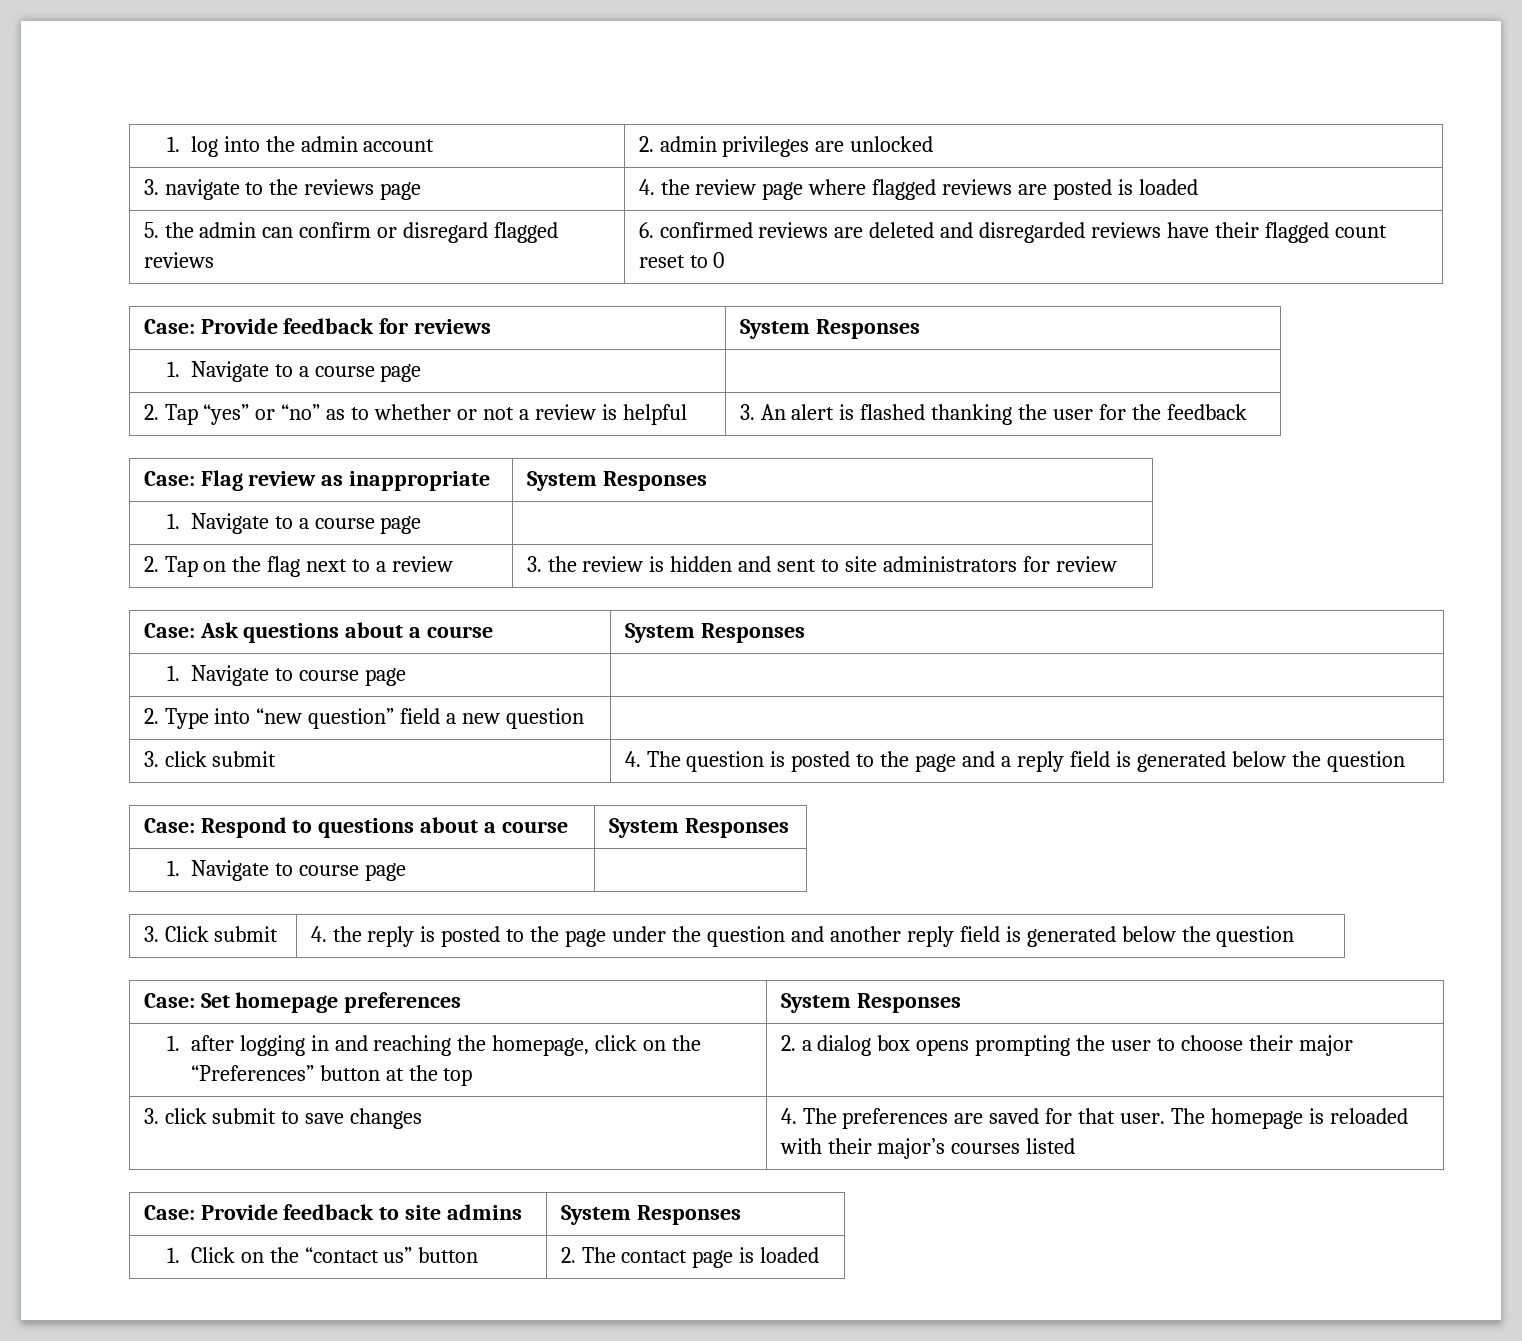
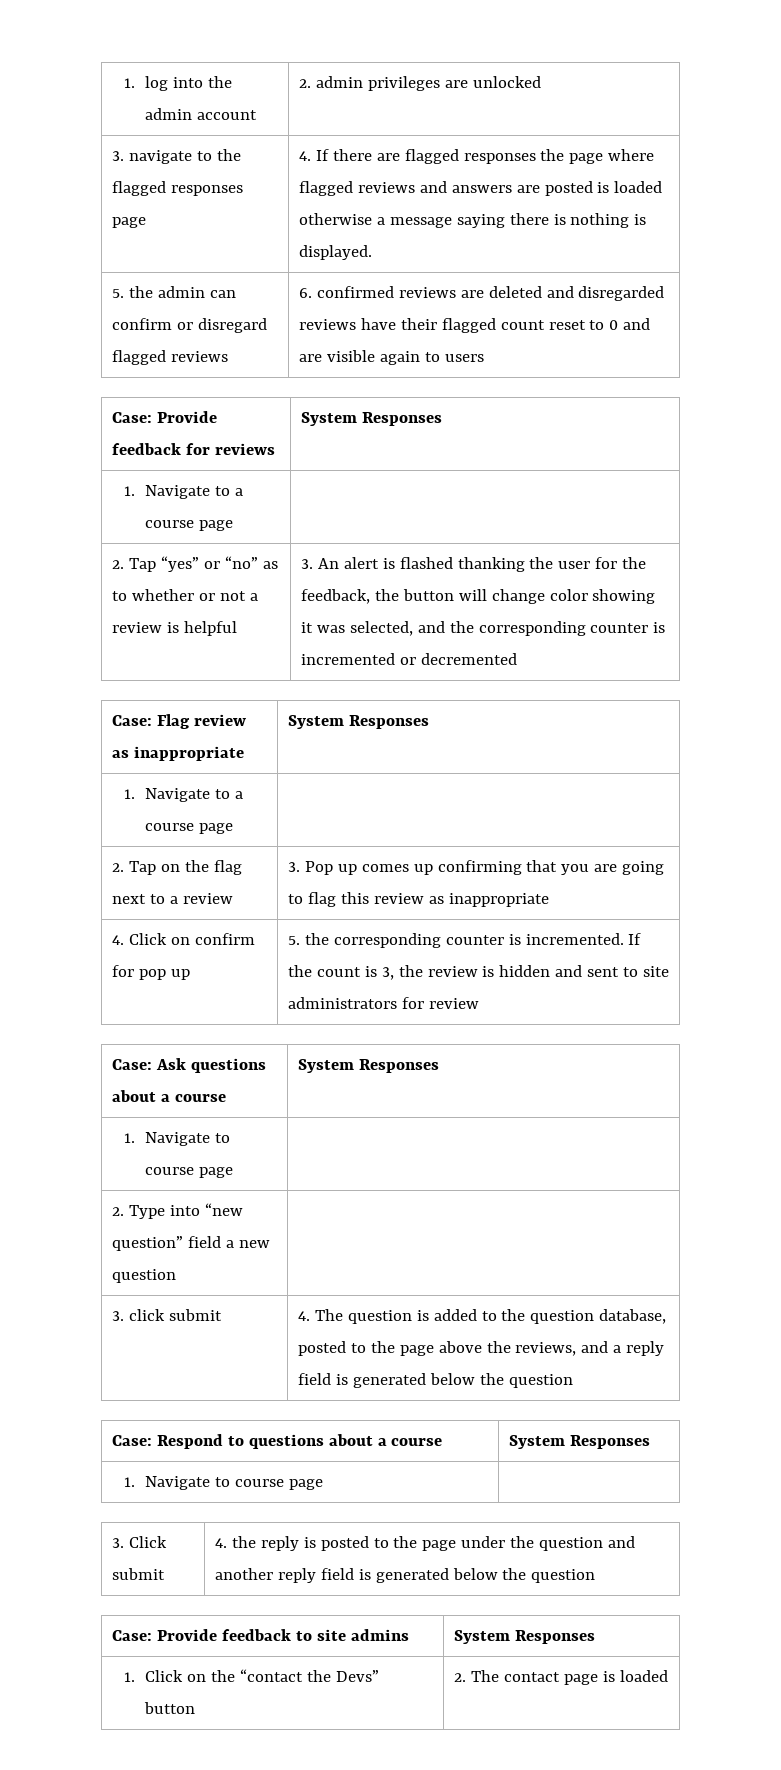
- 3. navigate to the reviews page | 4. the review page where flagged reviews are posted is loaded
+ 3. navigate to the flagged responses page | 4. If there are flagged responses the page where flagged reviews and answers are posted is loaded otherwise a message saying there is nothing is displayed.
- 5. the admin can confirm or disregard flagged reviews | 6. confirmed reviews are deleted and disregarded reviews have their flagged count reset to 0
+ 5. the admin can confirm or disregard flagged reviews | 6. confirmed reviews are deleted and disregarded reviews have their flagged count reset to 0 and are visible again to users
- 3. An alert is flashed thanking the user for the feedback
+ 3. An alert is flashed thanking the user for the feedback, the button will change color showing it was selected, and the corresponding counter is incremented or decremented
- 2. Tap on the flag next to a review | 3. the review is hidden and sent to site administrators for review
+ 2. Tap on the flag next to a review | 3. Pop up comes up confirming that you are going to flag this review as inappropriate
+ 4. Click on confirm for pop up | 5. the corresponding counter is incremented. If the count is 3, the review is hidden and sent to site administrators for review
- 3. click submit | 4. The question is posted to the page and a reply field is generated below the question
+ 3. click submit | 4. The question is added to the question database, posted to the page above the reviews, and a reply field is generated below the question
- Case: Set homepage preferences | System Responses
- 1. after logging in and reaching the homepage, click on the “Preferences” button at the top | 2. a dialog box opens prompting the user to choose their major
- 3. click submit to save changes | 4. The preferences are saved for that user. The homepage is reloaded with their major’s courses listed
- 1. Click on the “contact us” button | 2. The contact page is loaded
+ 1. Click on the “contact the Devs” button | 2. The contact page is loaded

